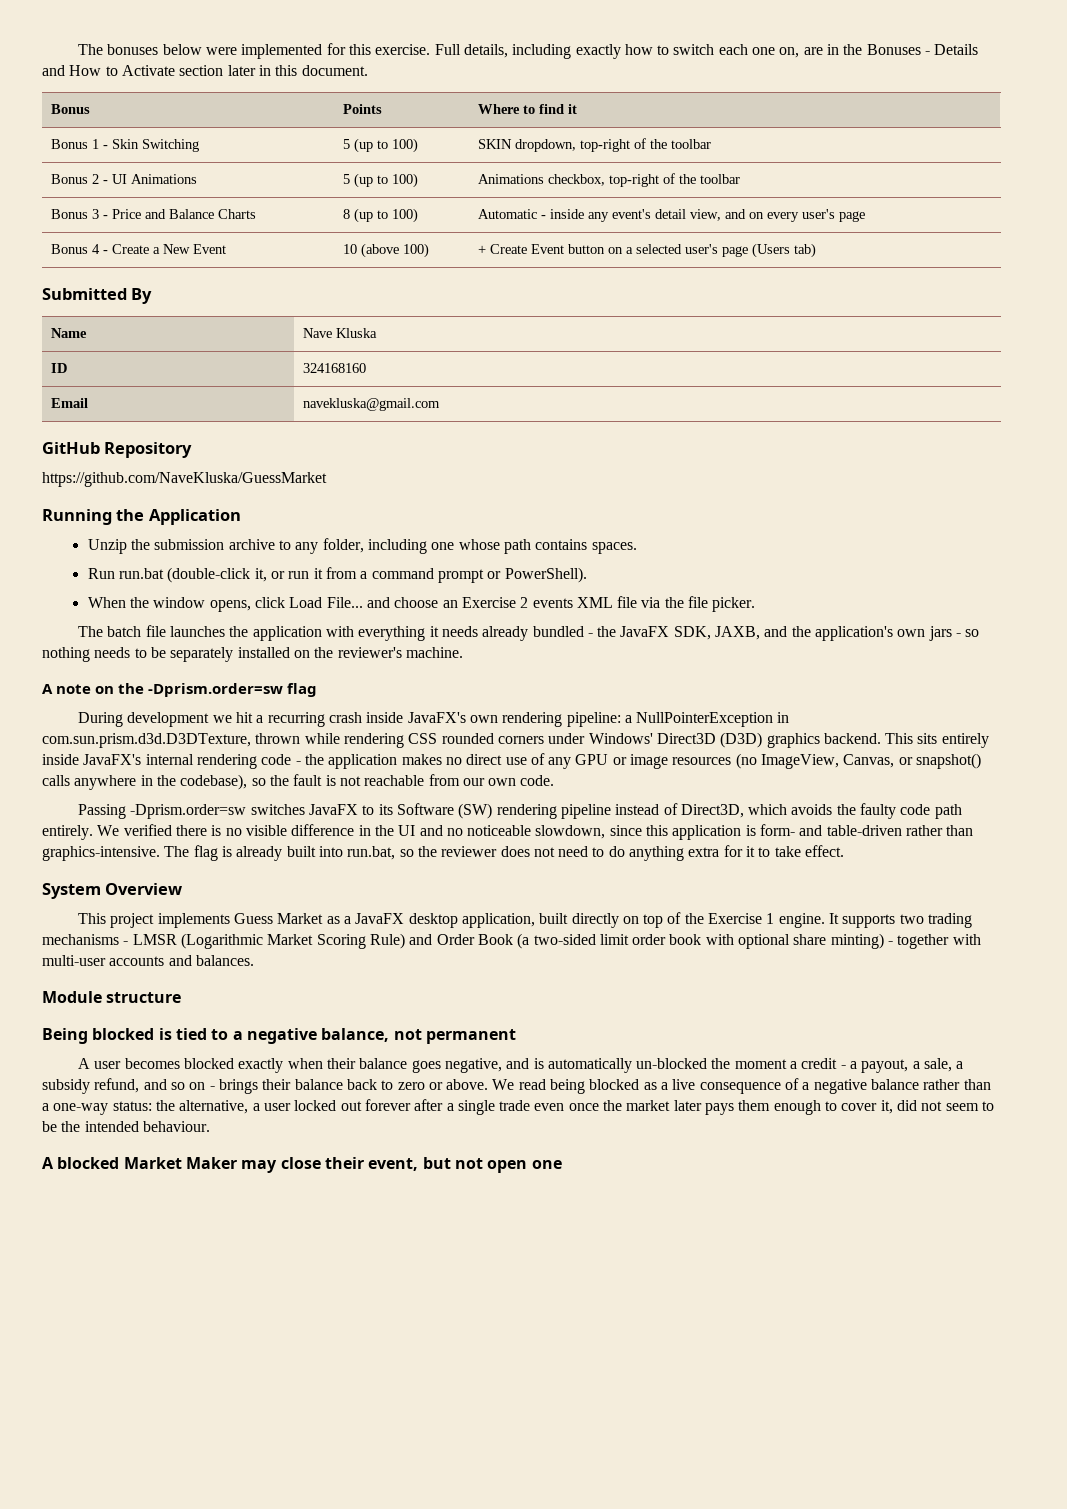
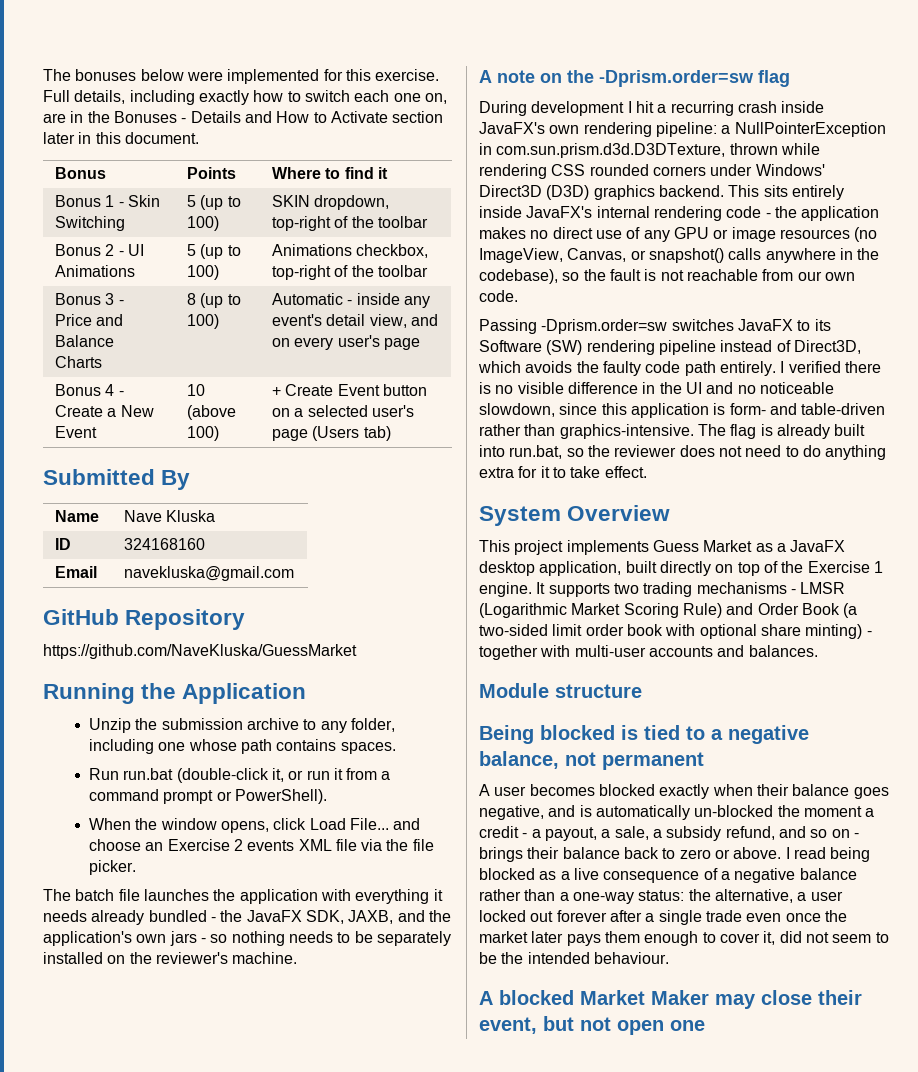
- During development we hit a recurring crash inside JavaFX's own rendering pipeline: a NullPointerException in com.sun.prism.d3d.D3DTexture, thrown while rendering CSS rounded corners under Windows' Direct3D (D3D) graphics backend.
+ During development I hit a recurring crash inside JavaFX's own rendering pipeline: a NullPointerException in com.sun.prism.d3d.D3DTexture, thrown while rendering CSS rounded corners under Windows' Direct3D (D3D) graphics backend.
- We verified there is no visible difference in the UI and no noticeable slowdown, since this application is form- and table-driven rather than graphics-intensive.
+ I verified there is no visible difference in the UI and no noticeable slowdown, since this application is form- and table-driven rather than graphics-intensive.
- We read being blocked as a live consequence of a negative balance rather than a one-way status: the alternative, a user locked out forever after a single trade even once the market later pays them enough to cover it, did not seem to be the intended behaviour.
+ I read being blocked as a live consequence of a negative balance rather than a one-way status: the alternative, a user locked out forever after a single trade even once the market later pays them enough to cover it, did not seem to be the intended behaviour.

